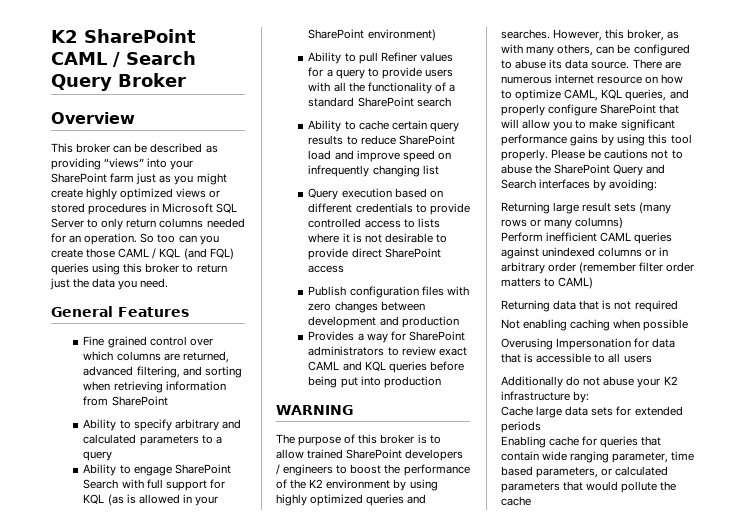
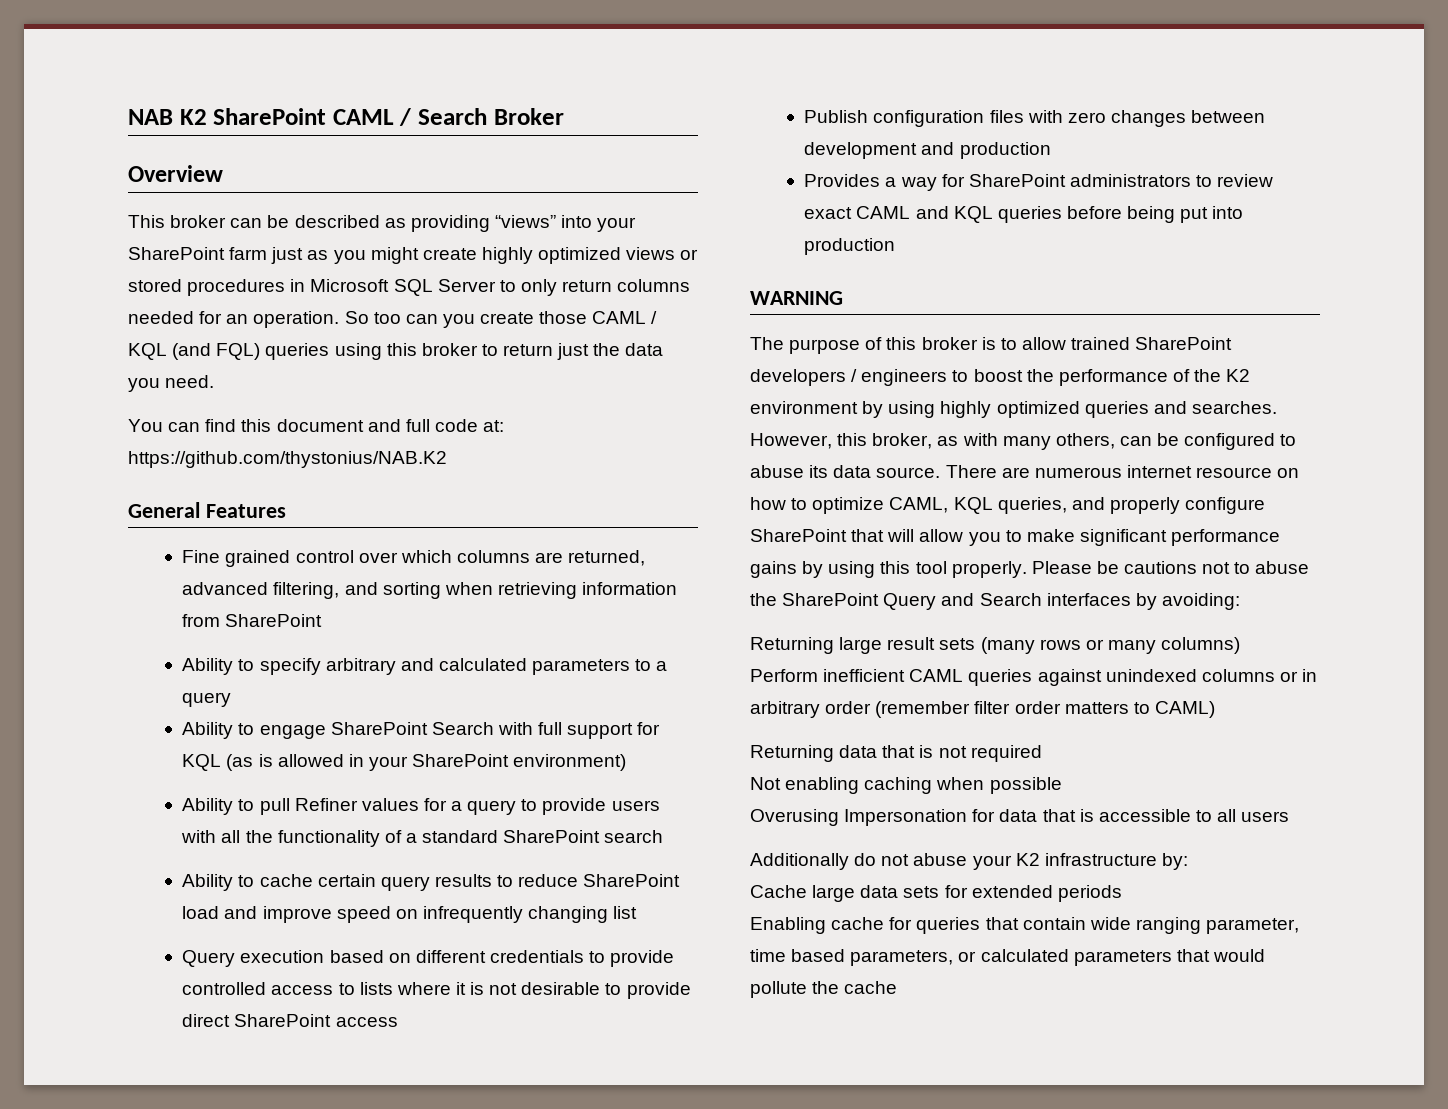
- K2 SharePoint CAML / Search Query Broker
+ NAB K2 SharePoint CAML / Search Broker
+ You can find this document and full code at: https://github.com/thystonius/NAB.K2

